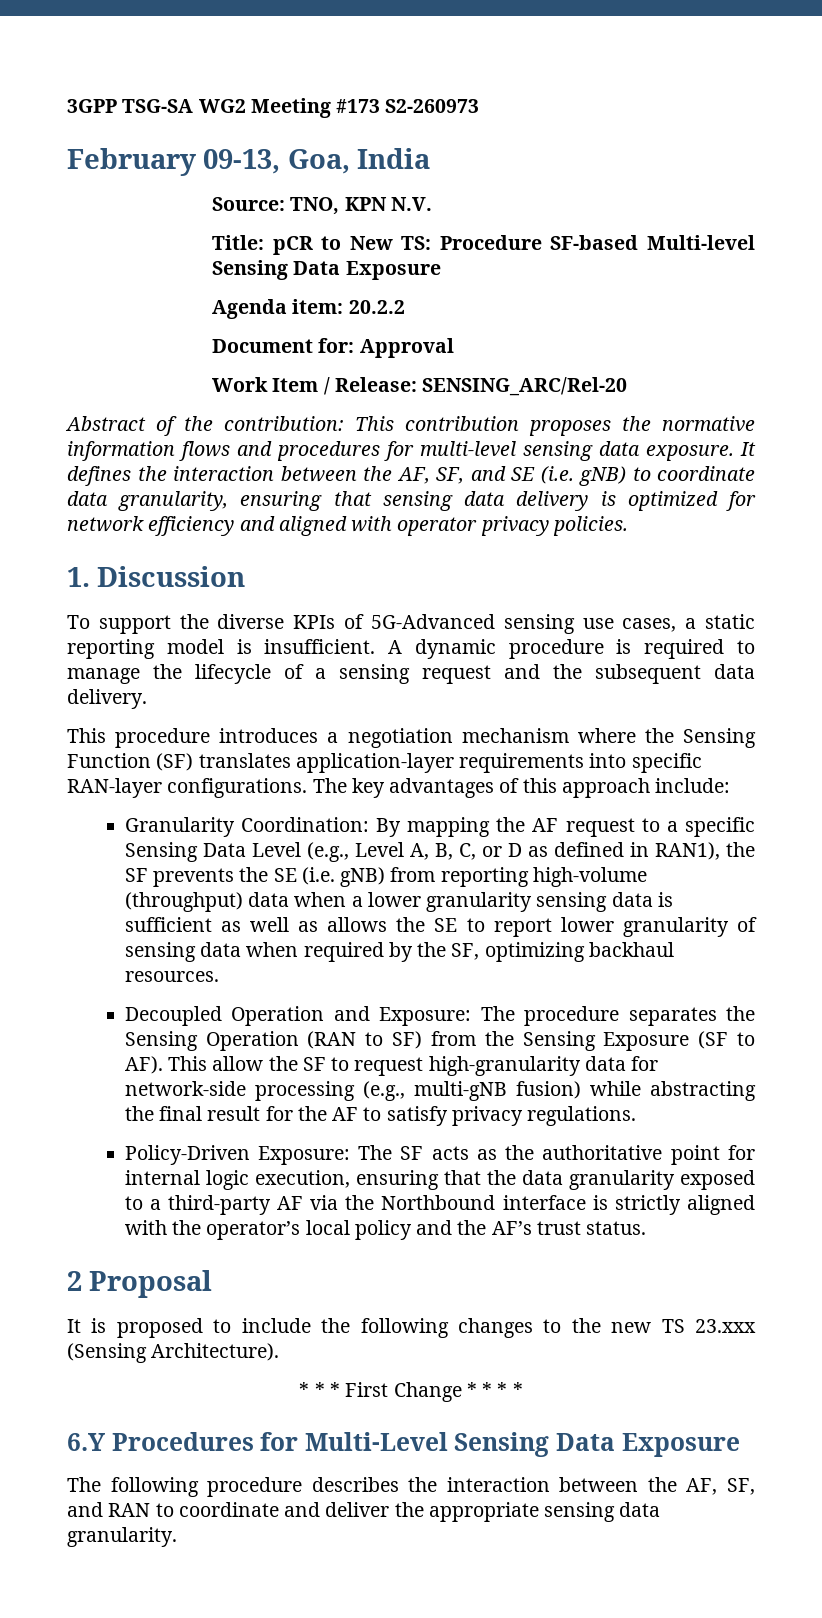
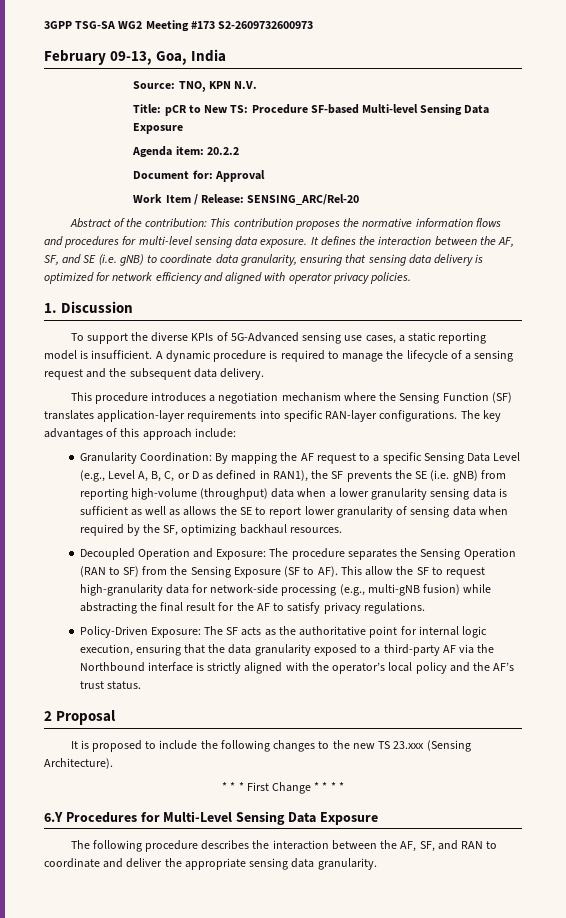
- 3GPP TSG-SA WG2 Meeting #173 S2-260973
+ 3GPP TSG-SA WG2 Meeting #173 S2-2609732600973

